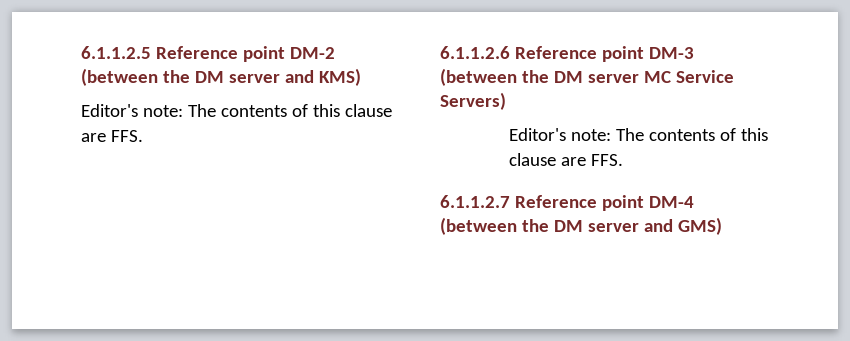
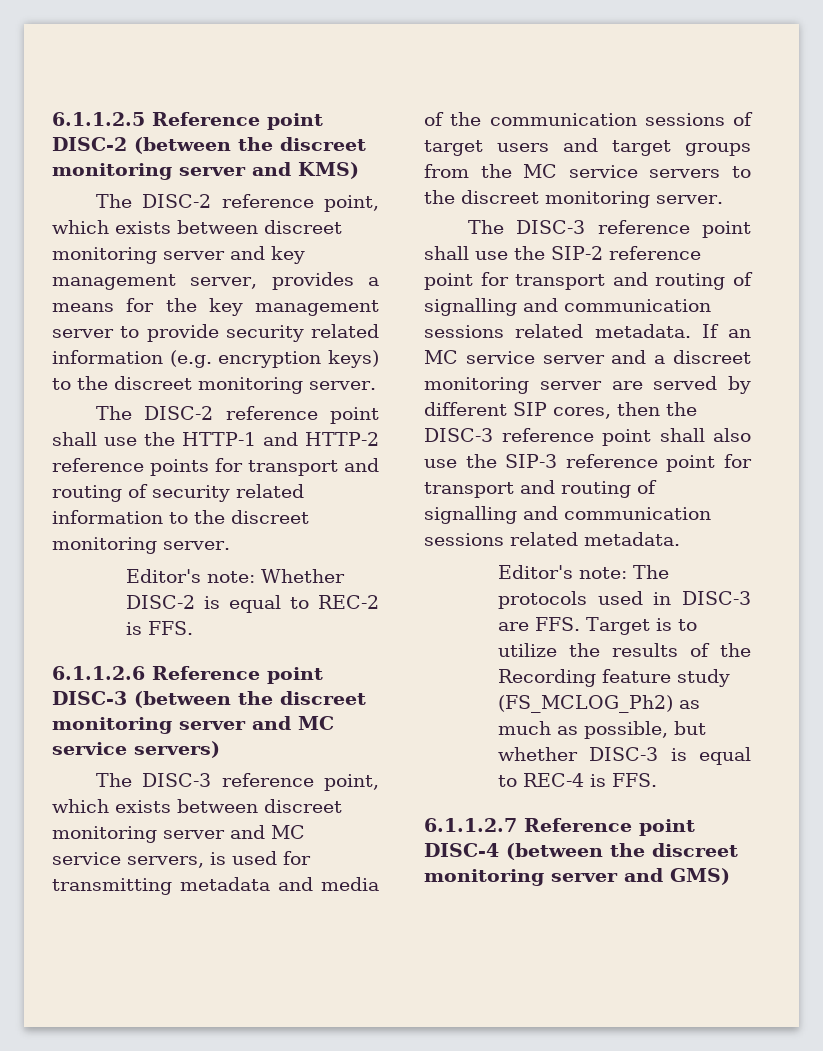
- 6.1.1.2.5 Reference point DM-2 (between the DM server and KMS)
- Editor's note: The contents of this clause are FFS.
+ 6.1.1.2.5 Reference point DISC-2 (between the discreet monitoring server and KMS)
+ The DISC-2 reference point, which exists between discreet monitoring server and key management server, provides a means for the key management server to provide security related information (e.g. encryption keys) to the discreet monitoring server.
+ The DISC-2 reference point shall use the HTTP-1 and HTTP-2 reference points for transport and routing of security related information to the discreet monitoring server.
+ Editor's note: Whether DISC-2 is equal to REC-2 is FFS.
- 6.1.1.2.6 Reference point DM-3 (between the DM server MC Service Servers)
- Editor's note: The contents of this clause are FFS.
+ 6.1.1.2.6 Reference point DISC-3 (between the discreet monitoring server and MC service servers)
+ The DISC-3 reference point, which exists between discreet monitoring server and MC service servers, is used for transmitting metadata and media of the communication sessions of target users and target groups from the MC service servers to the discreet monitoring server.
+ The DISC-3 reference point shall use the SIP-2 reference point for transport and routing of signalling and communication sessions related metadata. If an MC service server and a discreet monitoring server are served by different SIP cores, then the DISC-3 reference point shall also use the SIP-3 reference point for transport and routing of signalling and communication sessions related metadata.
+ Editor's note: The protocols used in DISC-3 are FFS. Target is to utilize the results of the Recording feature study (FS_MCLOG_Ph2) as much as possible, but whether DISC-3 is equal to REC-4 is FFS.
- 6.1.1.2.7 Reference point DM-4 (between the DM server and GMS)
+ 6.1.1.2.7 Reference point DISC-4 (between the discreet monitoring server and GMS)

